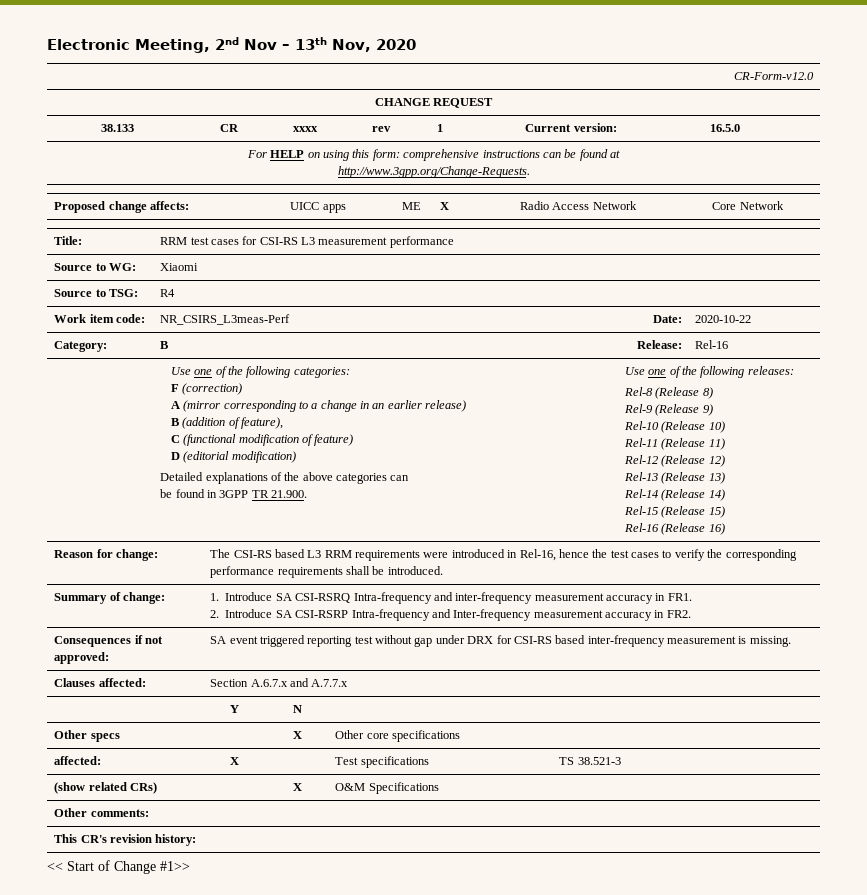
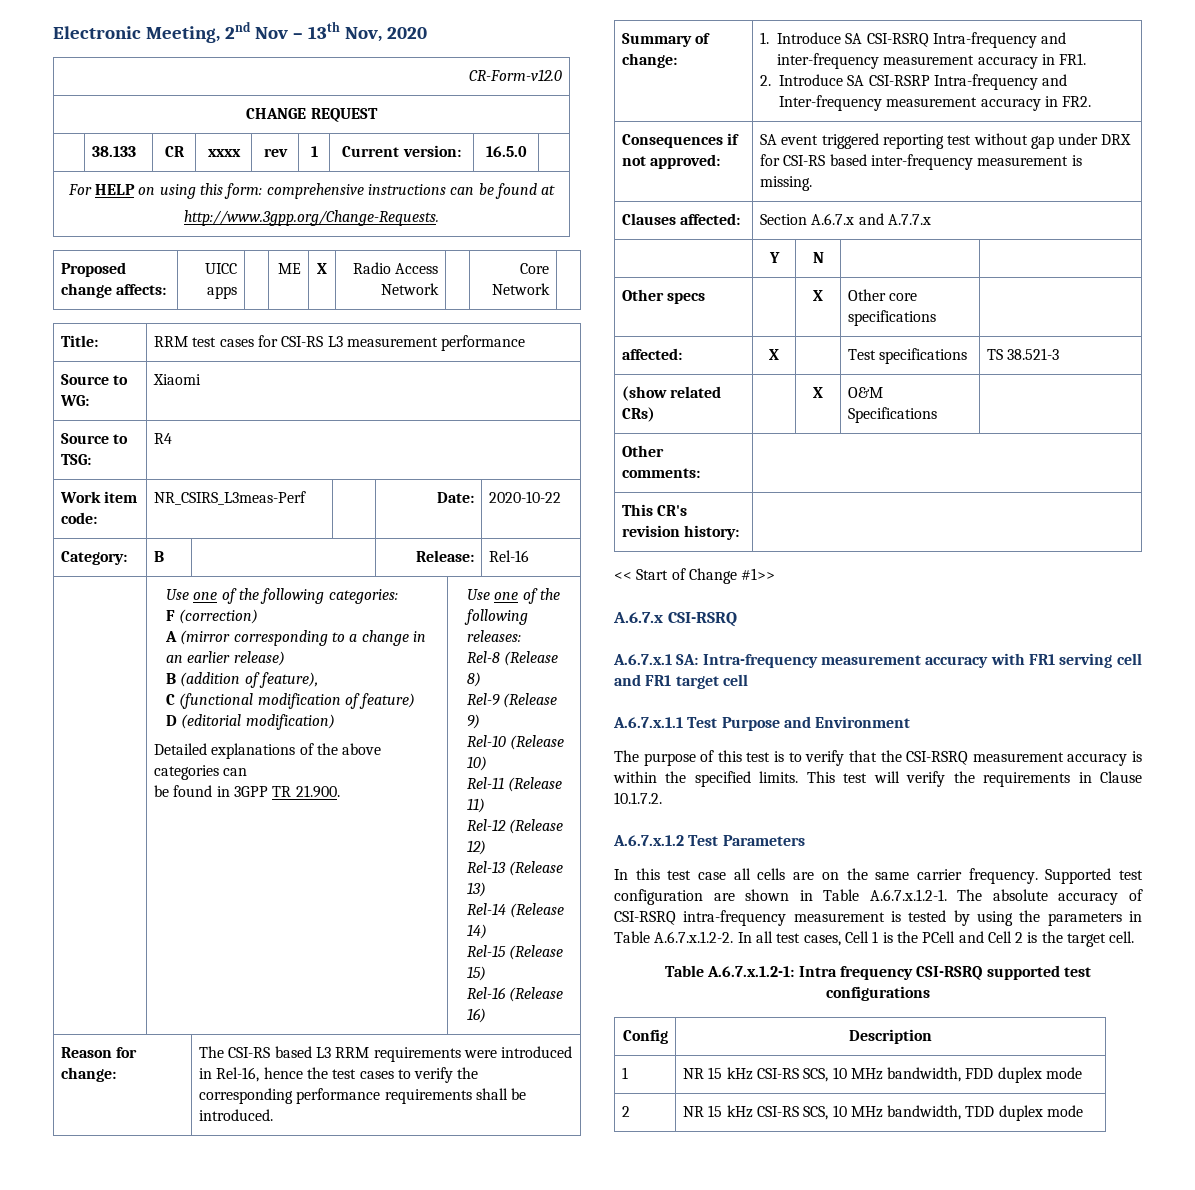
+ A.6.7.x CSI-RSRQ
+ A.6.7.x.1 SA: Intra-frequency measurement accuracy with FR1 serving cell and FR1 target cell
+ A.6.7.x.1.1 Test Purpose and Environment
+ The purpose of this test is to verify that the CSI-RSRQ measurement accuracy is within the specified limits. This test will verify the requirements in Clause 10.1.7.2.
+ A.6.7.x.1.2 Test Parameters
+ In this test case all cells are on the same carrier frequency. Supported test configuration are shown in Table A.6.7.x.1.2-1. The absolute accuracy of CSI-RSRQ intra-frequency measurement is tested by using the parameters in Table A.6.7.x.1.2-2. In all test cases, Cell 1 is the PCell and Cell 2 is the target cell.
+ Table A.6.7.x.1.2-1: Intra frequency CSI-RSRQ supported test configurations
+ Config | Description
+ 1 | NR 15 kHz CSI-RS SCS, 10 MHz bandwidth, FDD duplex mode
+ 2 | NR 15 kHz CSI-RS SCS, 10 MHz bandwidth, TDD duplex mode

